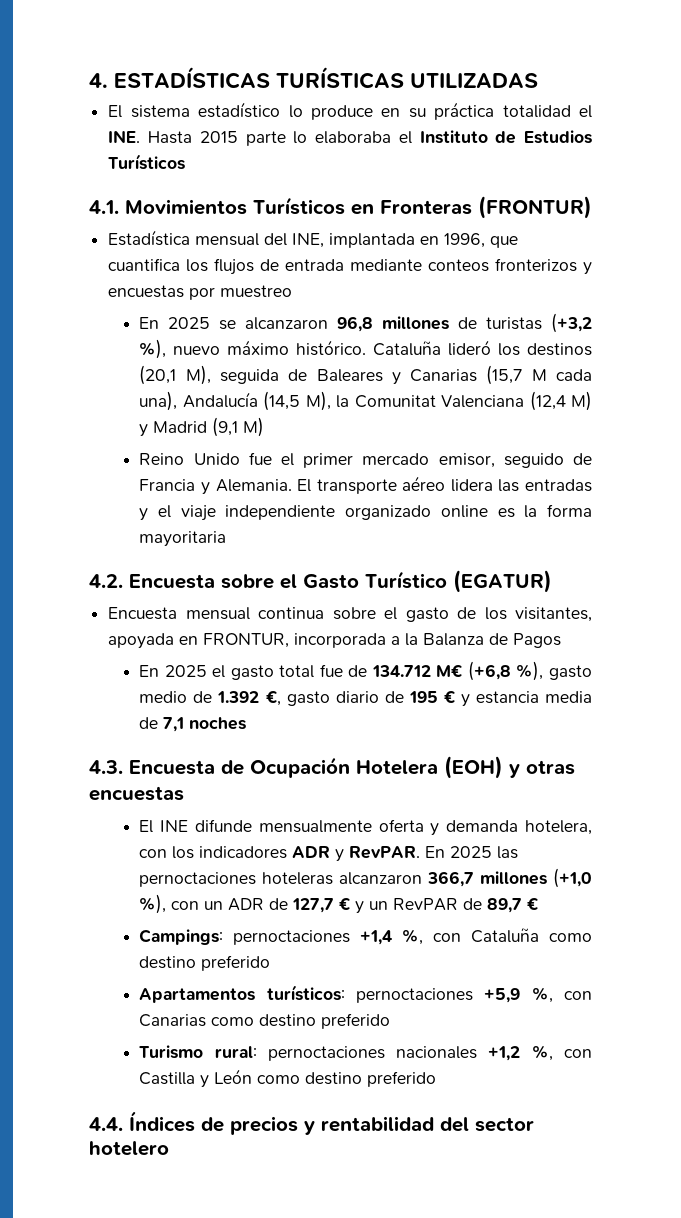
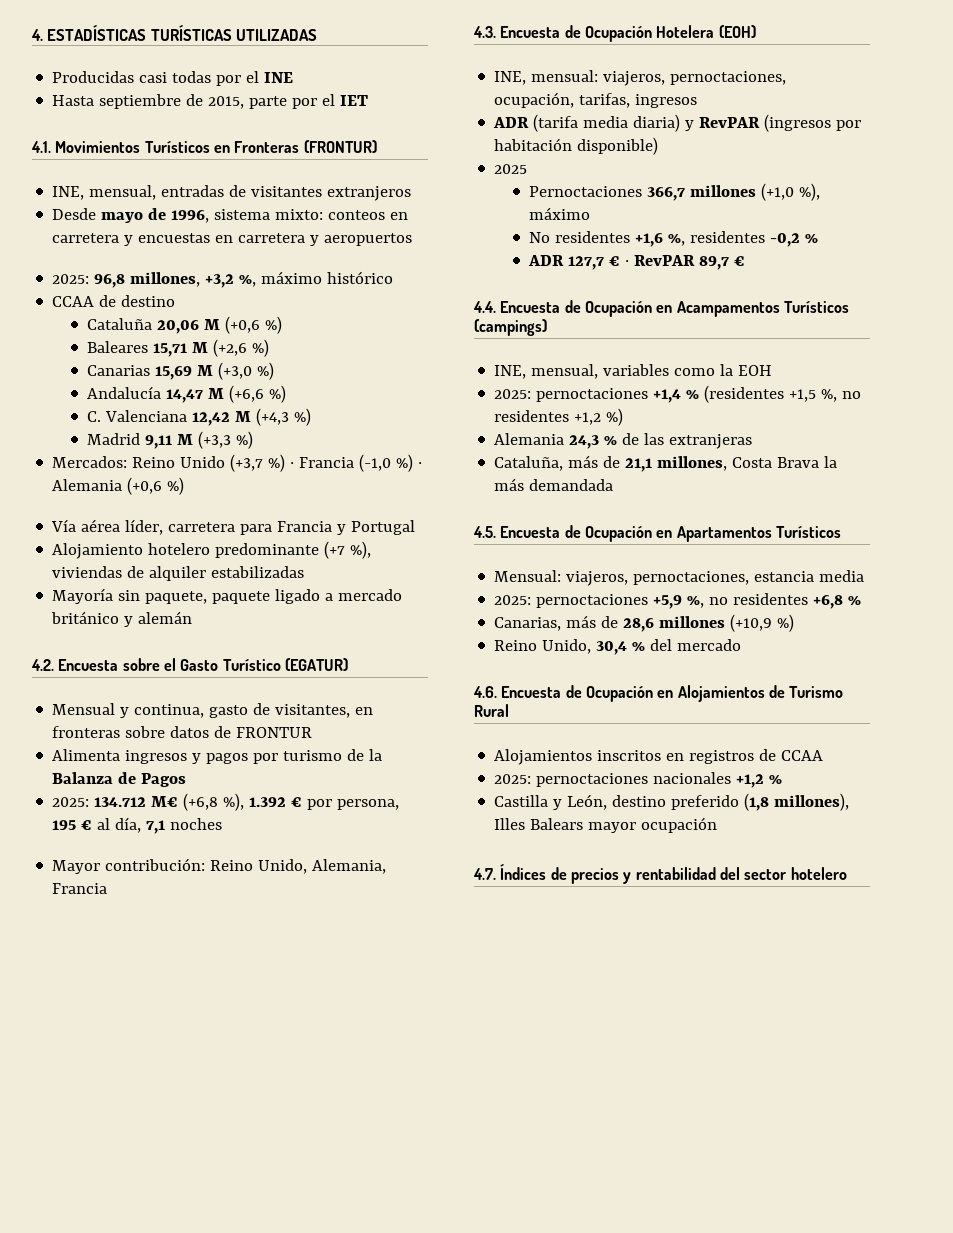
- El sistema estadístico lo produce en su práctica totalidad el INE. Hasta 2015 parte lo elaboraba el Instituto de Estudios Turísticos
+ Producidas casi todas por el INE
+ Hasta septiembre de 2015, parte por el IET
- Estadística mensual del INE, implantada en 1996, que cuantifica los flujos de entrada mediante conteos fronterizos y encuestas por muestreo
- En 2025 se alcanzaron 96,8 millones de turistas (+3,2 %), nuevo máximo histórico. Cataluña lideró los destinos (20,1 M), seguida de Baleares y Canarias (15,7 M cada una), Andalucía (14,5 M), la Comunitat Valenciana (12,4 M) y Madrid (9,1 M)
- Reino Unido fue el primer mercado emisor, seguido de Francia y Alemania. El transporte aéreo lidera las entradas y el viaje independiente organizado online es la forma mayoritaria
+ INE, mensual, entradas de visitantes extranjeros
+ Desde mayo de 1996, sistema mixto: conteos en carretera y encuestas en carretera y aeropuertos
+ 2025: 96,8 millones, +3,2 %, máximo histórico
+ CCAA de destino
+ Cataluña 20,06 M (+0,6 %)
+ Baleares 15,71 M (+2,6 %)
+ Canarias 15,69 M (+3,0 %)
+ Andalucía 14,47 M (+6,6 %)
+ C. Valenciana 12,42 M (+4,3 %)
+ Madrid 9,11 M (+3,3 %)
+ Mercados: Reino Unido (+3,7 %) · Francia (-1,0 %) · Alemania (+0,6 %)
+ Vía aérea líder, carretera para Francia y Portugal
+ Alojamiento hotelero predominante (+7 %), viviendas de alquiler estabilizadas
+ Mayoría sin paquete, paquete ligado a mercado británico y alemán
- Encuesta mensual continua sobre el gasto de los visitantes, apoyada en FRONTUR, incorporada a la Balanza de Pagos
- En 2025 el gasto total fue de 134.712 M€ (+6,8 %), gasto medio de 1.392 €, gasto diario de 195 € y estancia media de 7,1 noches
+ Mensual y continua, gasto de visitantes, en fronteras sobre datos de FRONTUR
+ Alimenta ingresos y pagos por turismo de la Balanza de Pagos
+ 2025: 134.712 M€ (+6,8 %), 1.392 € por persona, 195 € al día, 7,1 noches
+ Mayor contribución: Reino Unido, Alemania, Francia
- 4.3. Encuesta de Ocupación Hotelera (EOH) y otras encuestas
- El INE difunde mensualmente oferta y demanda hotelera, con los indicadores ADR y RevPAR. En 2025 las pernoctaciones hoteleras alcanzaron 366,7 millones (+1,0 %), con un ADR de 127,7 € y un RevPAR de 89,7 €
- Campings: pernoctaciones +1,4 %, con Cataluña como destino preferido
- Apartamentos turísticos: pernoctaciones +5,9 %, con Canarias como destino preferido
- Turismo rural: pernoctaciones nacionales +1,2 %, con Castilla y León como destino preferido
- 4.4. Índices de precios y rentabilidad del sector hotelero
+ 4.3. Encuesta de Ocupación Hotelera (EOH)
+ INE, mensual: viajeros, pernoctaciones, ocupación, tarifas, ingresos
+ ADR (tarifa media diaria) y RevPAR (ingresos por habitación disponible)
+ 2025
+ Pernoctaciones 366,7 millones (+1,0 %), máximo
+ No residentes +1,6 %, residentes -0,2 %
+ ADR 127,7 € · RevPAR 89,7 €
+ 4.4. Encuesta de Ocupación en Acampamentos Turísticos (campings)
+ INE, mensual, variables como la EOH
+ 2025: pernoctaciones +1,4 % (residentes +1,5 %, no residentes +1,2 %)
+ Alemania 24,3 % de las extranjeras
+ Cataluña, más de 21,1 millones, Costa Brava la más demandada
+ 4.5. Encuesta de Ocupación en Apartamentos Turísticos
+ Mensual: viajeros, pernoctaciones, estancia media
+ 2025: pernoctaciones +5,9 %, no residentes +6,8 %
+ Canarias, más de 28,6 millones (+10,9 %)
+ Reino Unido, 30,4 % del mercado
+ 4.6. Encuesta de Ocupación en Alojamientos de Turismo Rural
+ Alojamientos inscritos en registros de CCAA
+ 2025: pernoctaciones nacionales +1,2 %
+ Castilla y León, destino preferido (1,8 millones), Illes Balears mayor ocupación
+ 4.7. Índices de precios y rentabilidad del sector hotelero

